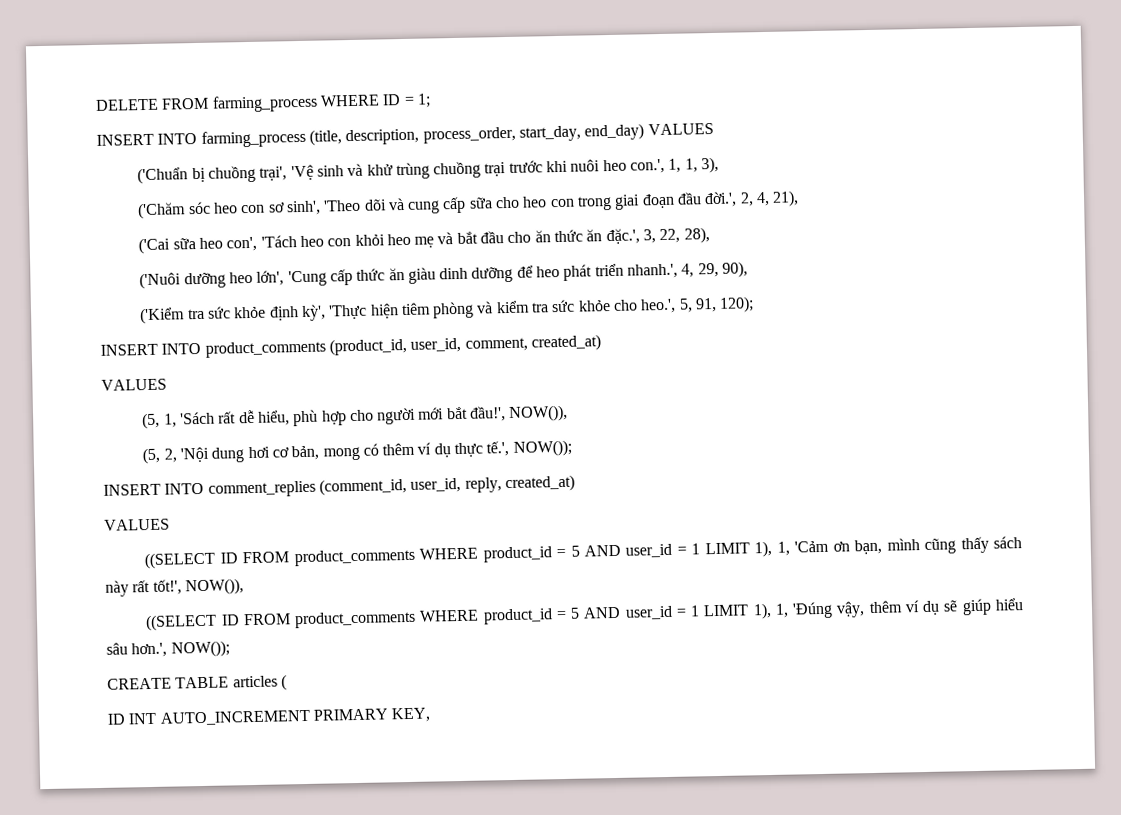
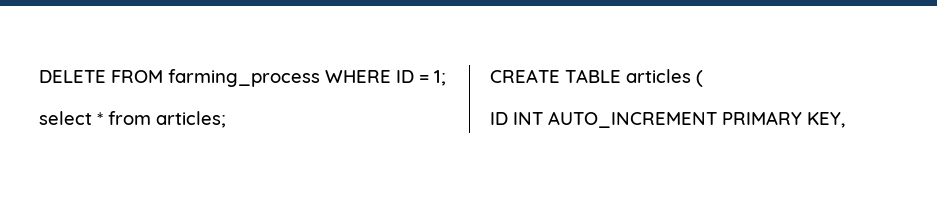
- INSERT INTO farming_process (title, description, process_order, start_day, end_day) VALUES
- ('Chuẩn bị chuồng trại', 'Vệ sinh và khử trùng chuồng trại trước khi nuôi heo con.', 1, 1, 3),
- ('Chăm sóc heo con sơ sinh', 'Theo dõi và cung cấp sữa cho heo con trong giai đoạn đầu đời.', 2, 4, 21),
- ('Cai sữa heo con', 'Tách heo con khỏi heo mẹ và bắt đầu cho ăn thức ăn đặc.', 3, 22, 28),
- ('Nuôi dưỡng heo lớn', 'Cung cấp thức ăn giàu dinh dưỡng để heo phát triển nhanh.', 4, 29, 90),
- ('Kiểm tra sức khỏe định kỳ', 'Thực hiện tiêm phòng và kiểm tra sức khỏe cho heo.', 5, 91, 120);
- INSERT INTO product_comments (product_id, user_id, comment, created_at)
- VALUES
- (5, 1, 'Sách rất dễ hiểu, phù hợp cho người mới bắt đầu!', NOW()),
- (5, 2, 'Nội dung hơi cơ bản, mong có thêm ví dụ thực tế.', NOW());
- INSERT INTO comment_replies (comment_id, user_id, reply, created_at)
- VALUES
- ((SELECT ID FROM product_comments WHERE product_id = 5 AND user_id = 1 LIMIT 1), 1, 'Cảm ơn bạn, mình cũng thấy sách này rất tốt!', NOW()),
- ((SELECT ID FROM product_comments WHERE product_id = 5 AND user_id = 1 LIMIT 1), 1, 'Đúng vậy, thêm ví dụ sẽ giúp hiểu sâu hơn.', NOW());
+ select * from articles;

